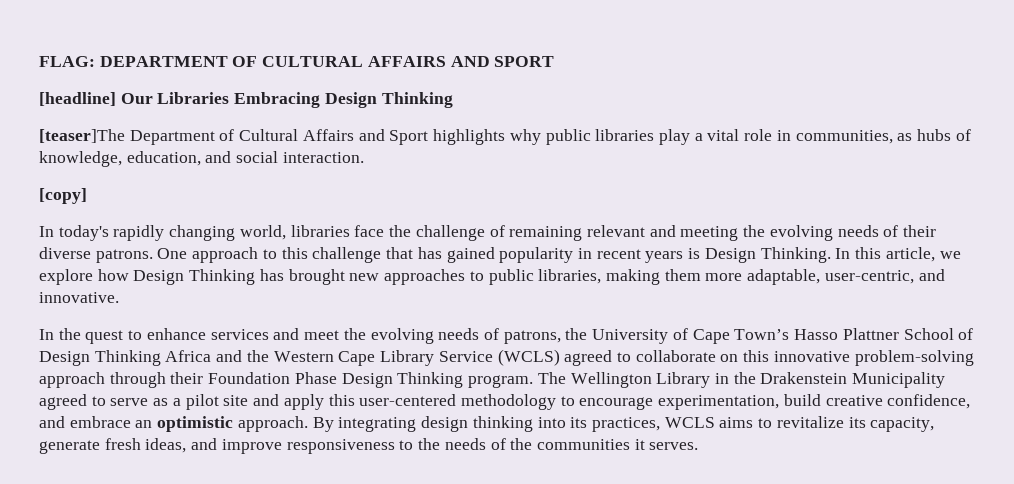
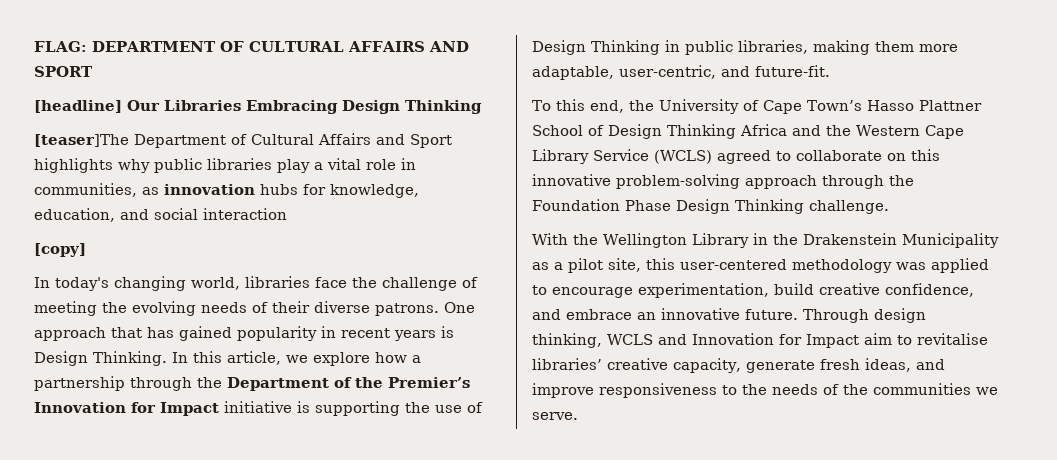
- [teaser]The Department of Cultural Affairs and Sport highlights why public libraries play a vital role in communities, as hubs of knowledge, education, and social interaction.
+ [teaser]The Department of Cultural Affairs and Sport highlights why public libraries play a vital role in communities, as innovation hubs for knowledge, education, and social interaction
- In today's rapidly changing world, libraries face the challenge of remaining relevant and meeting the evolving needs of their diverse patrons.
+ In today's changing world, libraries face the challenge of meeting the evolving needs of their diverse patrons.
- One approach to this challenge that has gained popularity in recent years is Design Thinking.
+ One approach that has gained popularity in recent years is Design Thinking.
- In this article, we explore how Design Thinking has brought new approaches to public libraries, making them more adaptable, user-centric, and innovative.
- In the quest to enhance services and meet the evolving needs of patrons, the University of Cape Town’s Hasso Plattner School of Design Thinking Africa and the Western Cape Library Service (WCLS) agreed to collaborate on this innovative problem-solving approach through their Foundation Phase Design Thinking program. The Wellington Library in the Drakenstein Municipality agreed to serve as a pilot site and apply this user-centered methodology to encourage experimentation, build creative confidence, and embrace an optimistic approach. By integrating design thinking into its practices, WCLS aims to revitalize its capacity, generate fresh ideas, and improve responsiveness to the needs of the communities it serves.
+ In this article, we explore how a partnership through the Department of the Premier’s Innovation for Impact initiative is supporting the use of Design Thinking in public libraries, making them more adaptable, user-centric, and future-fit.
+ To this end, the University of Cape Town’s Hasso Plattner School of Design Thinking Africa and the Western Cape Library Service (WCLS) agreed to collaborate on this innovative problem-solving approach through the Foundation Phase Design Thinking challenge.
+ With the Wellington Library in the Drakenstein Municipality as a pilot site, this user-centered methodology was applied to encourage experimentation, build creative confidence, and embrace an innovative future. Through design thinking, WCLS and Innovation for Impact aim to revitalise libraries’ creative capacity, generate fresh ideas, and improve responsiveness to the needs of the communities we serve.

